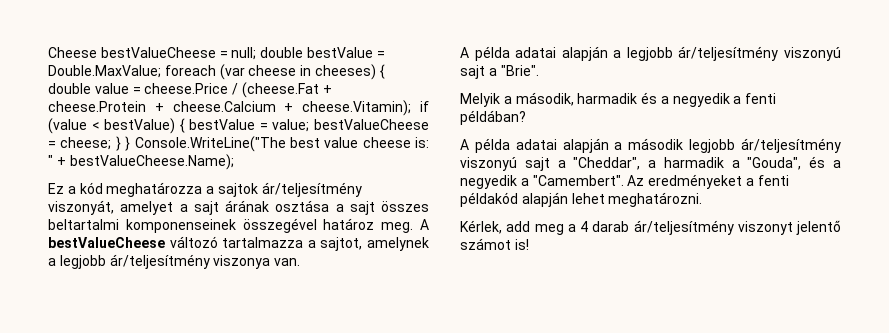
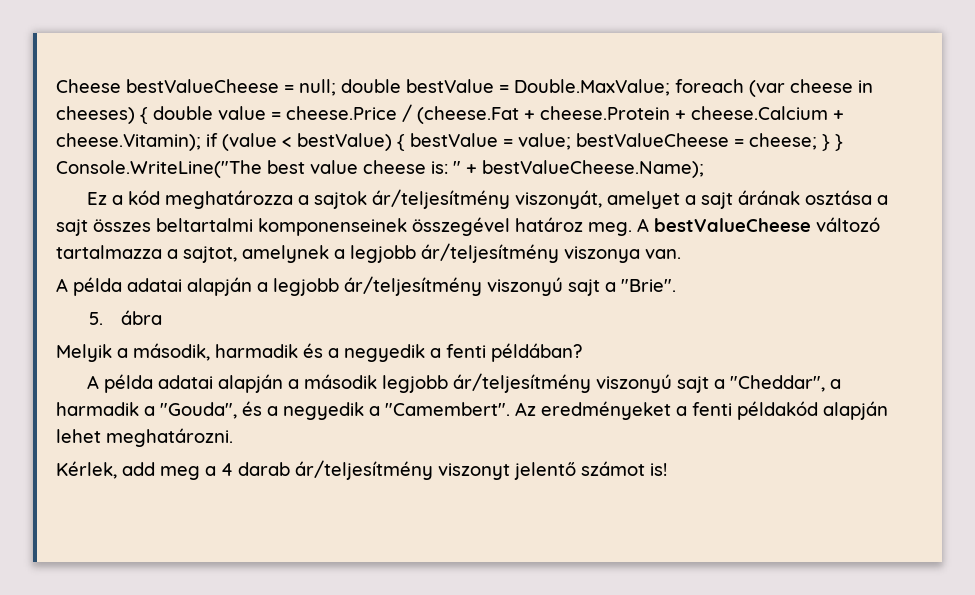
+ 5. ábra

